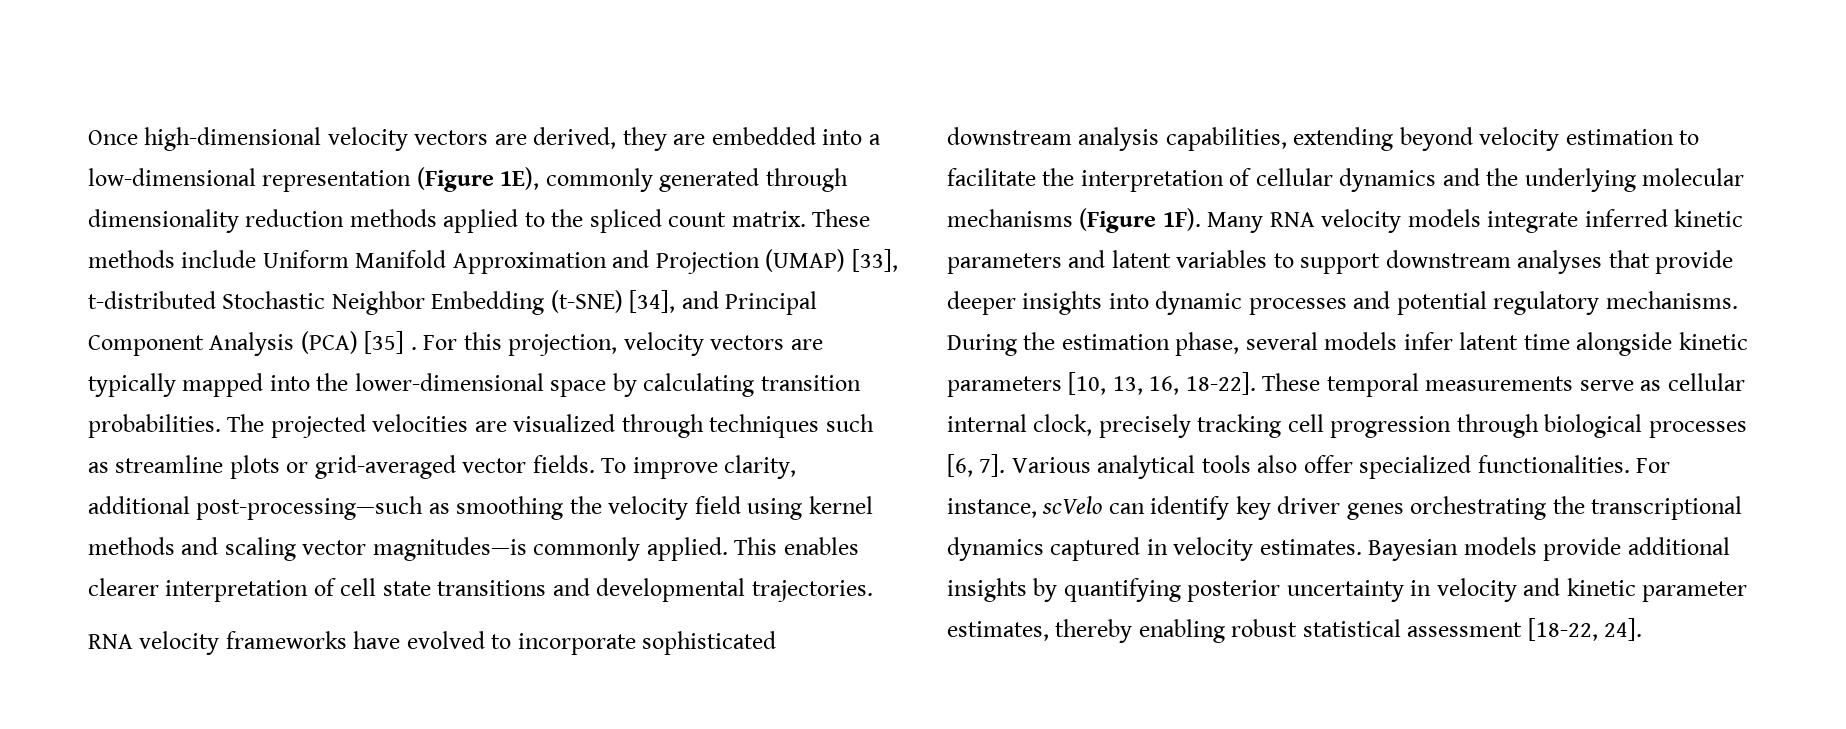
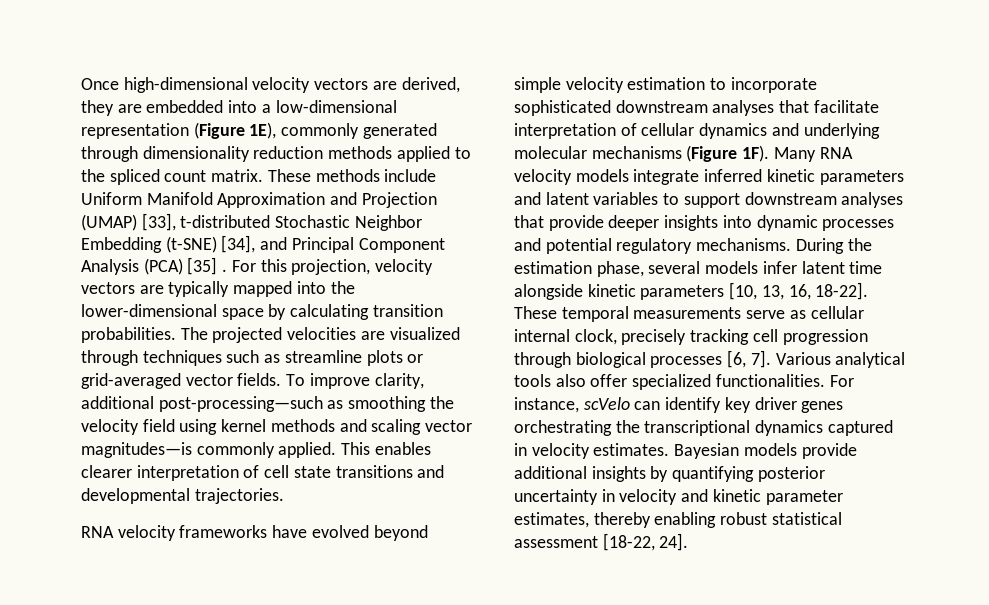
- RNA velocity frameworks have evolved to incorporate sophisticated downstream analysis capabilities, extending beyond velocity estimation to facilitate the interpretation of cellular dynamics and the underlying molecular mechanisms (Figure 1F).
+ RNA velocity frameworks have evolved beyond simple velocity estimation to incorporate sophisticated downstream analyses that facilitate interpretation of cellular dynamics and underlying molecular mechanisms (Figure 1F).

